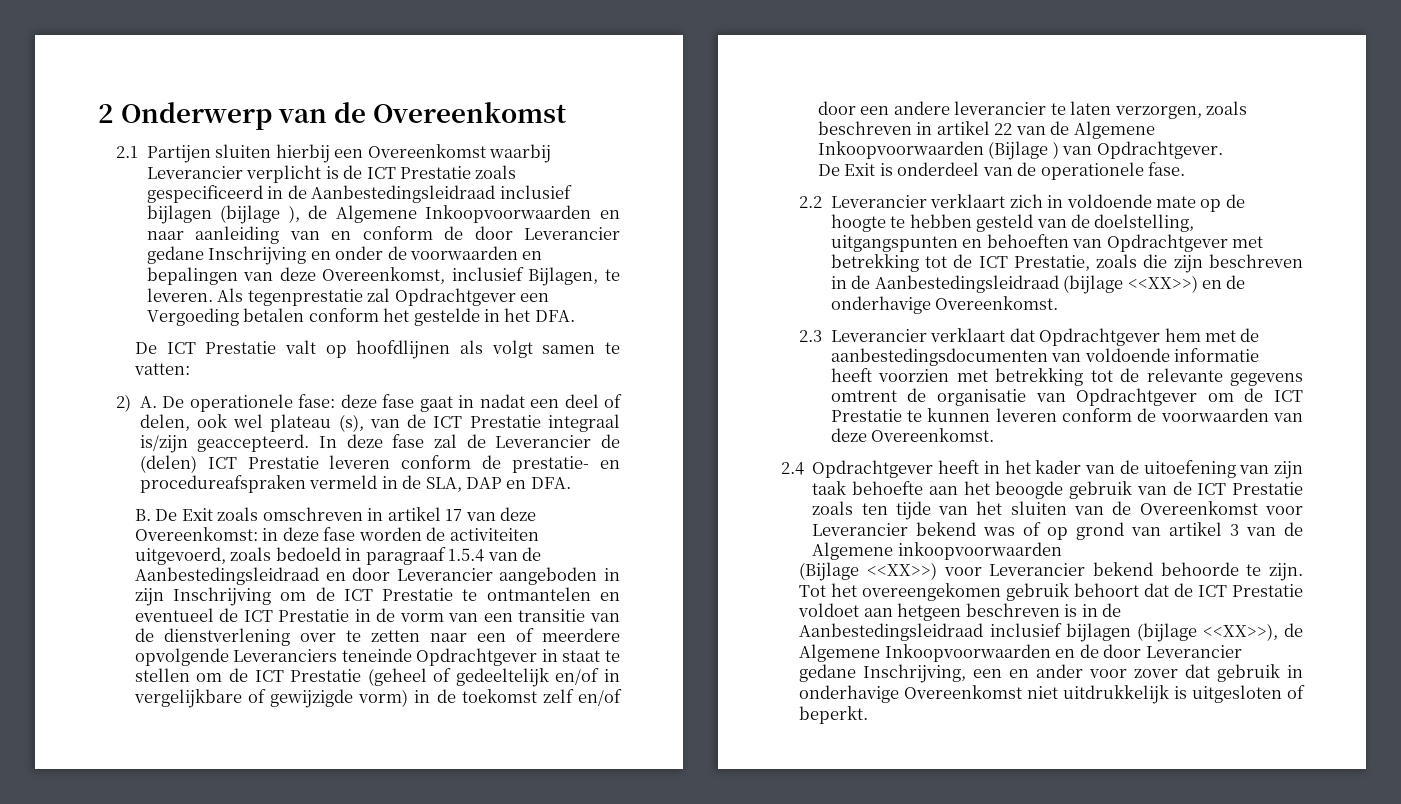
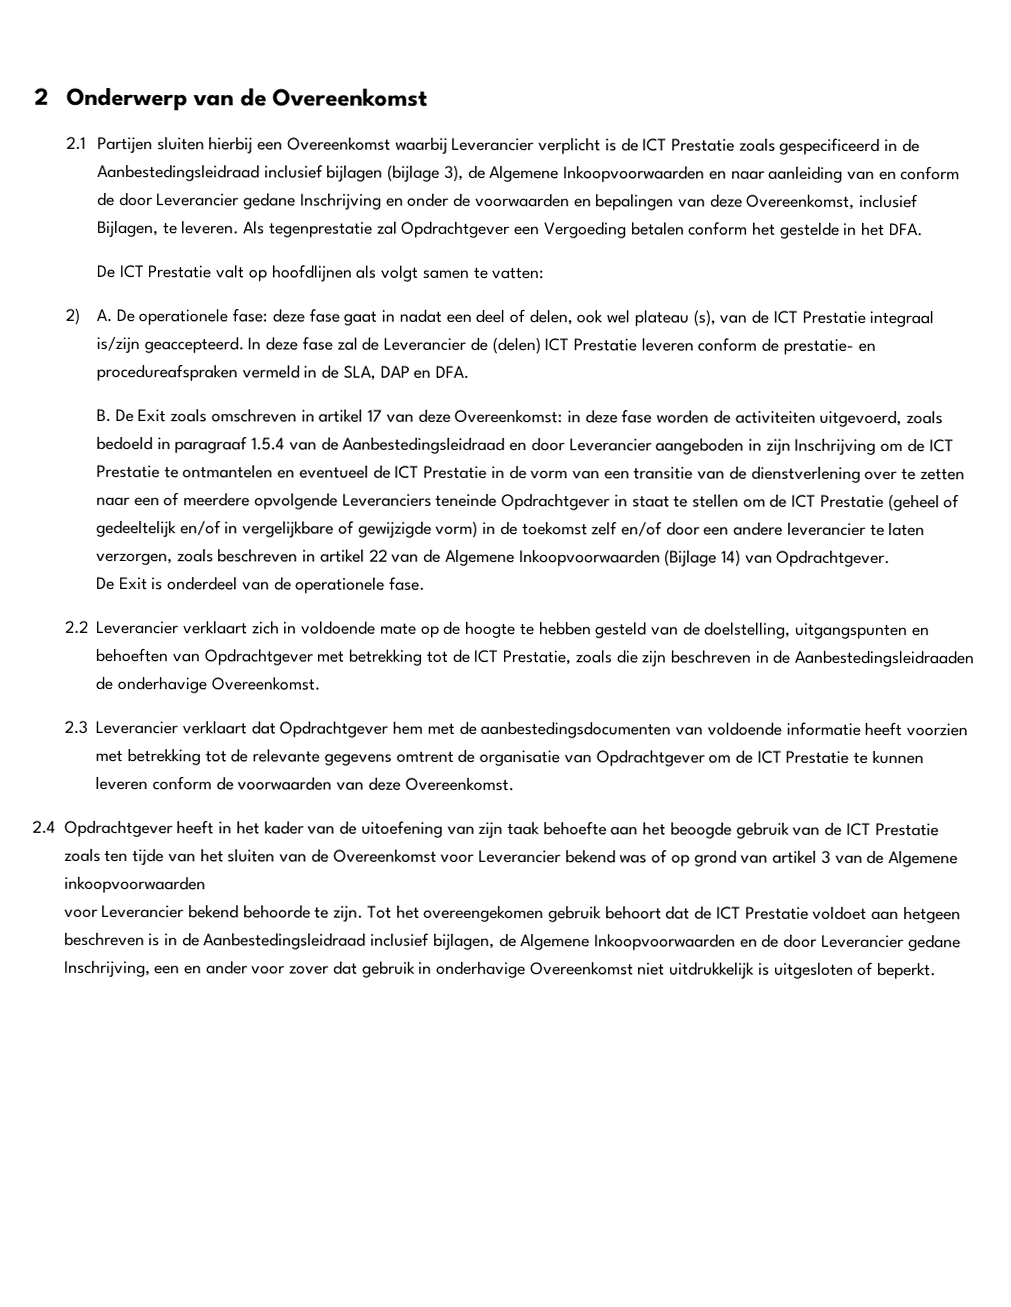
- 2.1 Partijen sluiten hierbij een Overeenkomst waarbij Leverancier verplicht is de ICT Prestatie zoals gespecificeerd in de Aanbestedingsleidraad inclusief bijlagen (bijlage ), de Algemene Inkoopvoorwaarden en naar aanleiding van en conform de door Leverancier gedane Inschrijving en onder de voorwaarden en bepalingen van deze Overeenkomst, inclusief Bijlagen, te leveren.
+ 2.1 Partijen sluiten hierbij een Overeenkomst waarbij Leverancier verplicht is de ICT Prestatie zoals gespecificeerd in de Aanbestedingsleidraad inclusief bijlagen (bijlage 3), de Algemene Inkoopvoorwaarden en naar aanleiding van en conform de door Leverancier gedane Inschrijving en onder de voorwaarden en bepalingen van deze Overeenkomst, inclusief Bijlagen, te leveren.
- in deze fase worden de activiteiten uitgevoerd, zoals bedoeld in paragraaf 1.5.4 van de Aanbestedingsleidraad en door Leverancier aangeboden in zijn Inschrijving om de ICT Prestatie te ontmantelen en eventueel de ICT Prestatie in de vorm van een transitie van de dienstverlening over te zetten naar een of meerdere opvolgende Leveranciers teneinde Opdrachtgever in staat te stellen om de ICT Prestatie (geheel of gedeeltelijk en/of in vergelijkbare of gewijzigde vorm) in de toekomst zelf en/of door een andere leverancier te laten verzorgen, zoals beschreven in artikel 22 van de Algemene Inkoopvoorwaarden (Bijlage ) van Opdrachtgever.
+ in deze fase worden de activiteiten uitgevoerd, zoals bedoeld in paragraaf 1.5.4 van de Aanbestedingsleidraad en door Leverancier aangeboden in zijn Inschrijving om de ICT Prestatie te ontmantelen en eventueel de ICT Prestatie in de vorm van een transitie van de dienstverlening over te zetten naar een of meerdere opvolgende Leveranciers teneinde Opdrachtgever in staat te stellen om de ICT Prestatie (geheel of gedeeltelijk en/of in vergelijkbare of gewijzigde vorm) in de toekomst zelf en/of door een andere leverancier te laten verzorgen, zoals beschreven in artikel 22 van de Algemene Inkoopvoorwaarden (Bijlage 14) van Opdrachtgever.
- 2.2 Leverancier verklaart zich in voldoende mate op de hoogte te hebben gesteld van de doelstelling, uitgangspunten en behoeften van Opdrachtgever met betrekking tot de ICT Prestatie, zoals die zijn beschreven in de Aanbestedingsleidraad (bijlage <<XX>>) en de onderhavige Overeenkomst.
+ 2.2 Leverancier verklaart zich in voldoende mate op de hoogte te hebben gesteld van de doelstelling, uitgangspunten en behoeften van Opdrachtgever met betrekking tot de ICT Prestatie, zoals die zijn beschreven in de Aanbestedingsleidraaden de onderhavige Overeenkomst.
- (Bijlage <<XX>>) voor Leverancier bekend behoorde te zijn.
+ voor Leverancier bekend behoorde te zijn.
- Tot het overeengekomen gebruik behoort dat de ICT Prestatie voldoet aan hetgeen beschreven is in de Aanbestedingsleidraad inclusief bijlagen (bijlage <<XX>>), de Algemene Inkoopvoorwaarden en de door Leverancier gedane Inschrijving, een en ander voor zover dat gebruik in onderhavige Overeenkomst niet uitdrukkelijk is uitgesloten of beperkt.
+ Tot het overeengekomen gebruik behoort dat de ICT Prestatie voldoet aan hetgeen beschreven is in de Aanbestedingsleidraad inclusief bijlagen, de Algemene Inkoopvoorwaarden en de door Leverancier gedane Inschrijving, een en ander voor zover dat gebruik in onderhavige Overeenkomst niet uitdrukkelijk is uitgesloten of beperkt.

